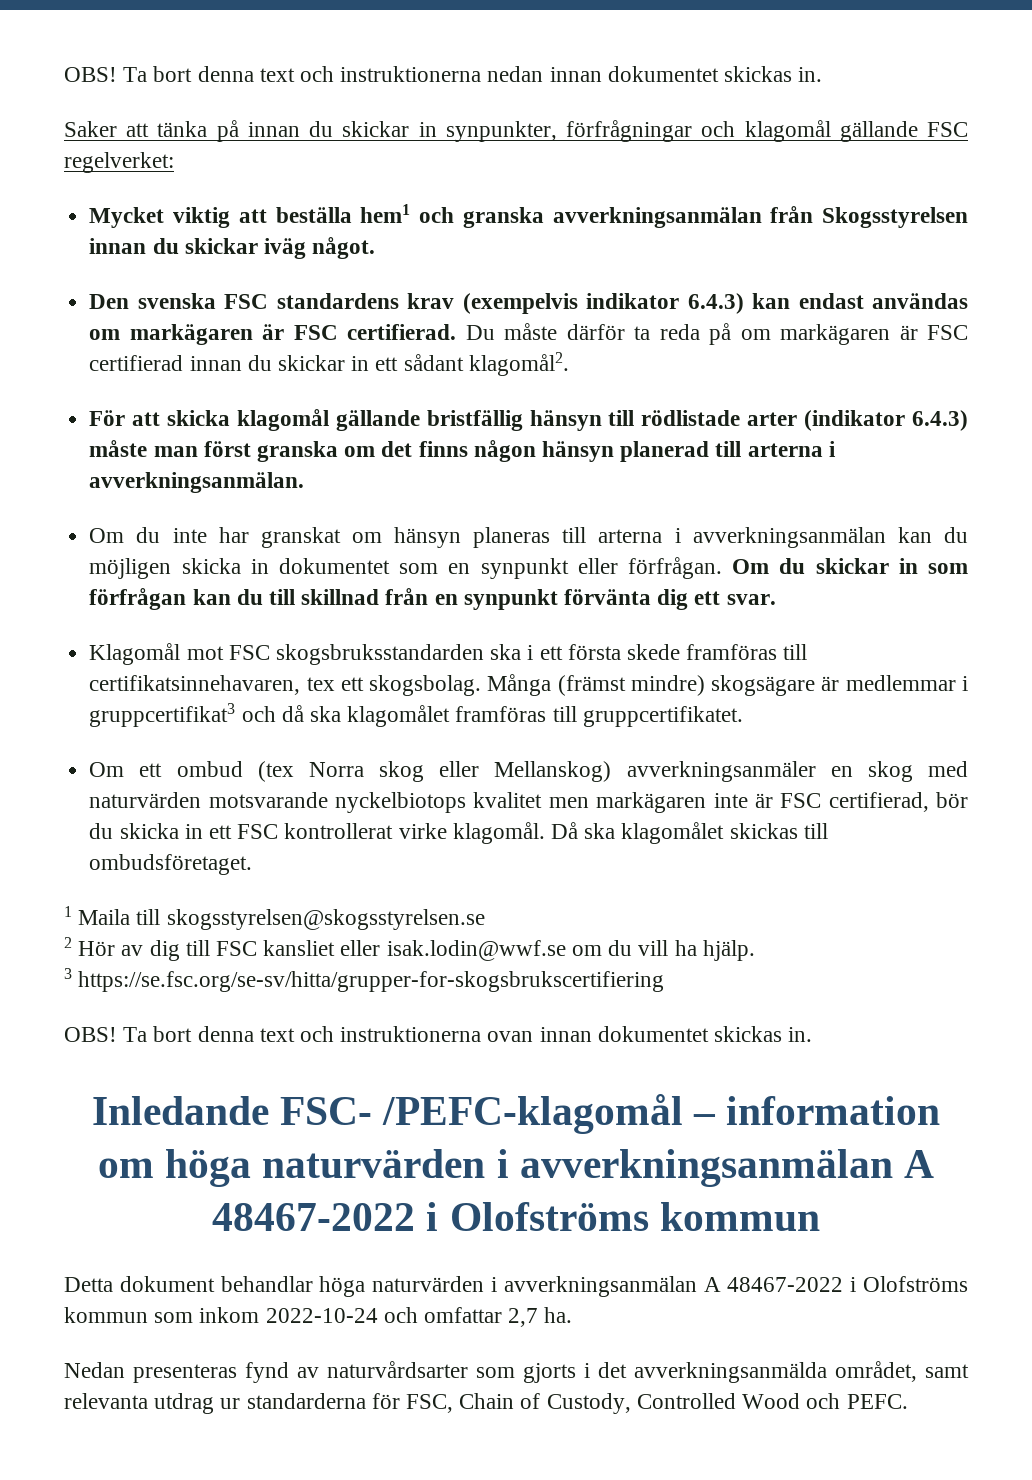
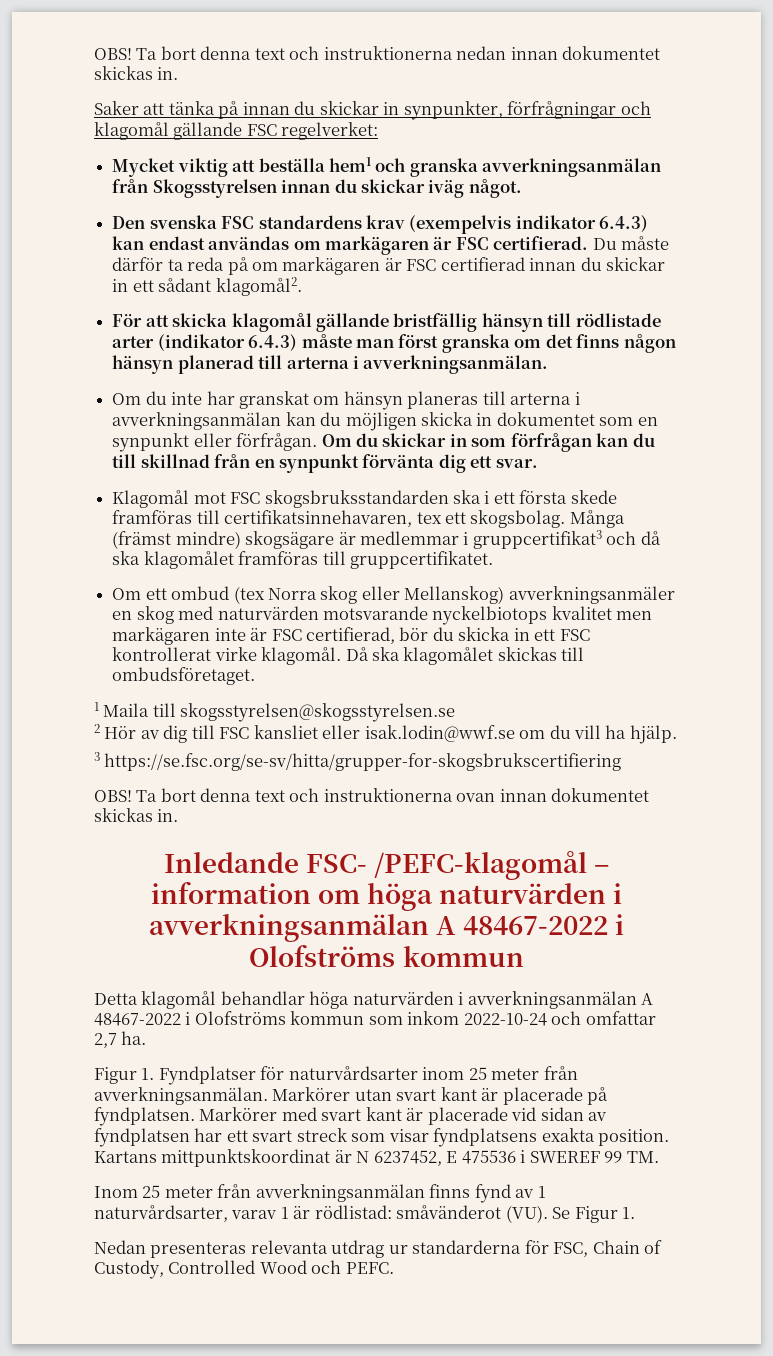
- Detta dokument behandlar höga naturvärden i avverkningsanmälan A 48467-2022 i Olofströms kommun som inkom 2022-10-24 och omfattar 2,7 ha.
+ Detta klagomål behandlar höga naturvärden i avverkningsanmälan A 48467-2022 i Olofströms kommun som inkom 2022-10-24 och omfattar 2,7 ha.
- Nedan presenteras fynd av naturvårdsarter som gjorts i det avverkningsanmälda området, samt relevanta utdrag ur standarderna för FSC, Chain of Custody, Controlled Wood och PEFC.
+ Figur 1. Fyndplatser för naturvårdsarter inom 25 meter från avverkningsanmälan. Markörer utan svart kant är placerade på fyndplatsen. Markörer med svart kant är placerade vid sidan av fyndplatsen har ett svart streck som visar fyndplatsens exakta position. Kartans mittpunktskoordinat är N 6237452, E 475536 i SWEREF 99 TM.
+ Inom 25 meter från avverkningsanmälan finns fynd av 1 naturvårdsarter, varav 1 är rödlistad: småvänderot (VU). Se Figur 1.
+ Nedan presenteras relevanta utdrag ur standarderna för FSC, Chain of Custody, Controlled Wood och PEFC.

